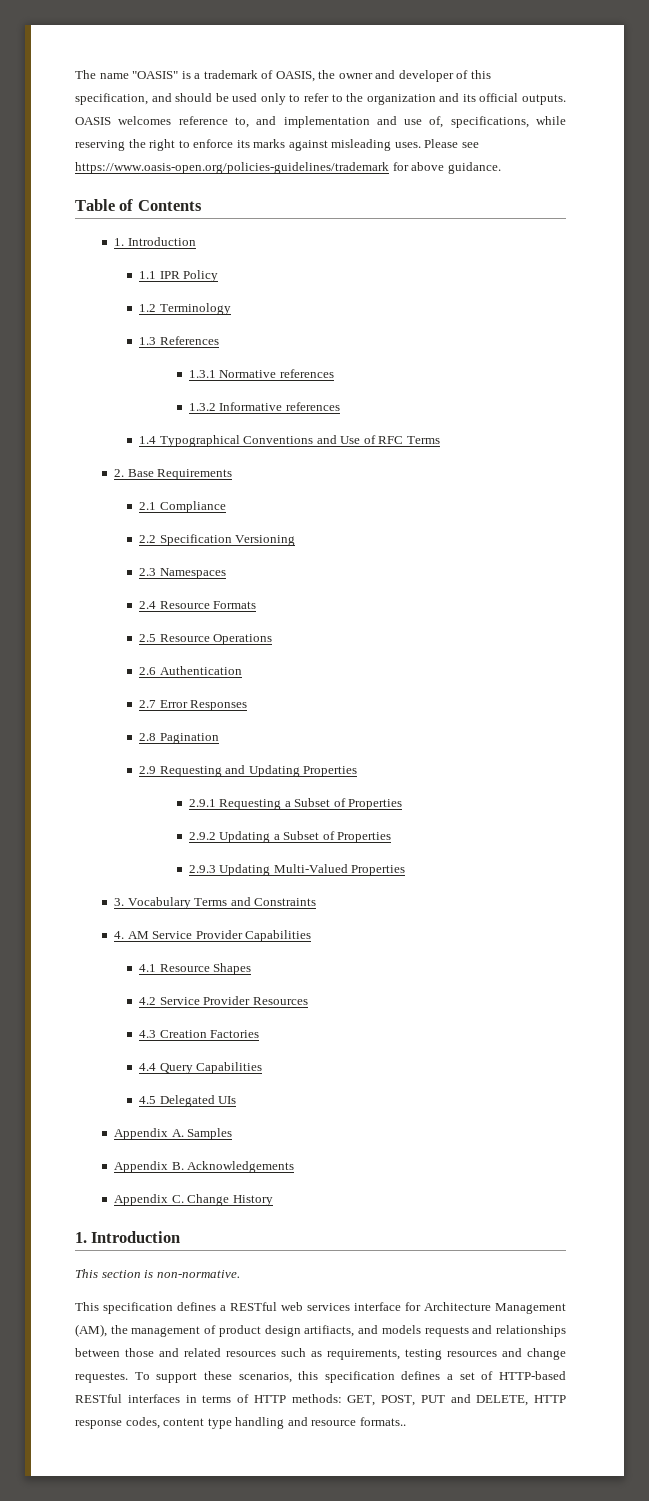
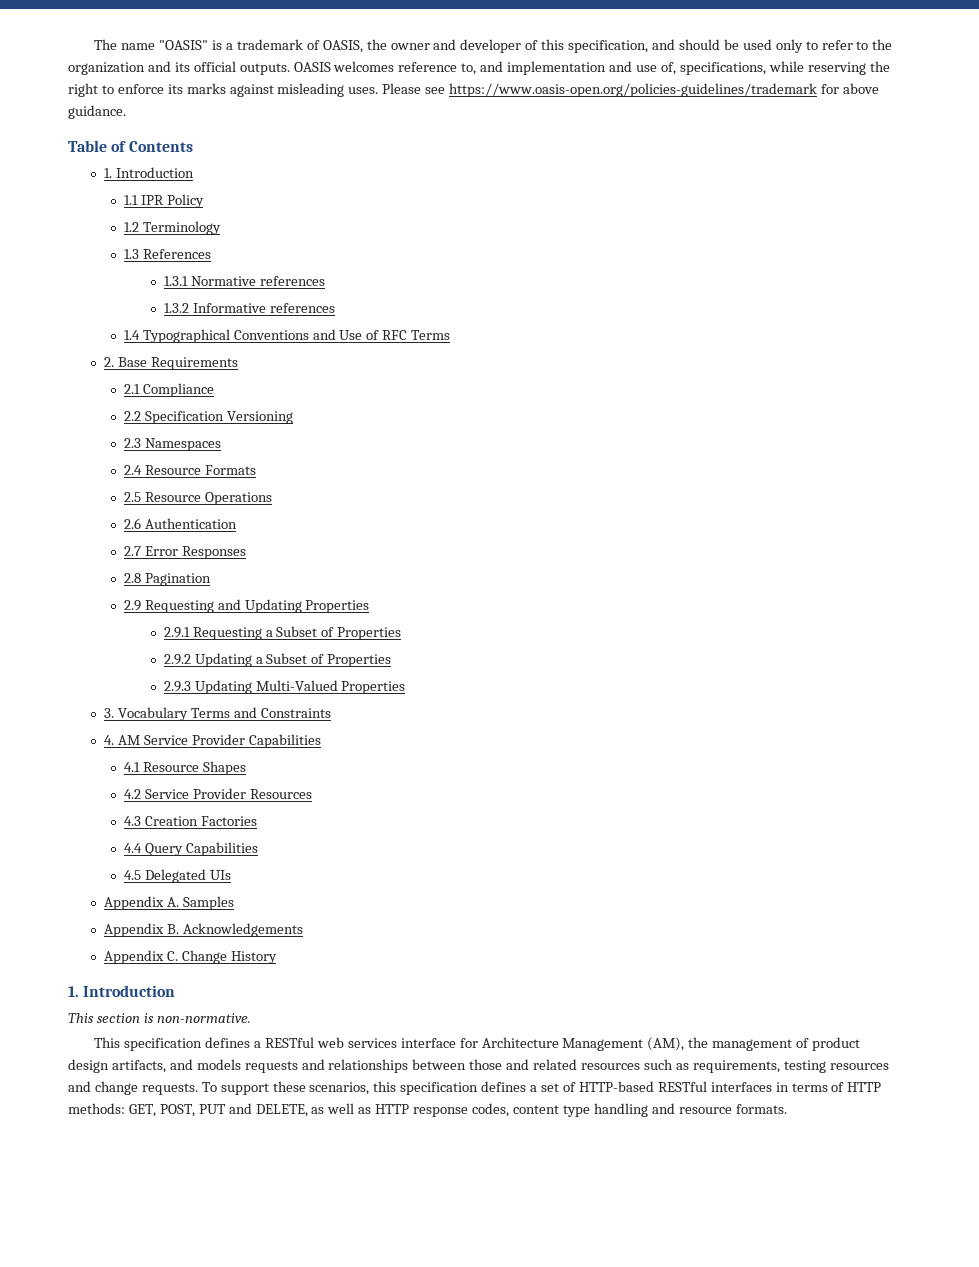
- This specification defines a RESTful web services interface for Architecture Management (AM), the management of product design artifiacts, and models requests and relationships between those and related resources such as requirements, testing resources and change requestes.
+ This specification defines a RESTful web services interface for Architecture Management (AM), the management of product design artifacts, and models requests and relationships between those and related resources such as requirements, testing resources and change requests.
- To support these scenarios, this specification defines a set of HTTP-based RESTful interfaces in terms of HTTP methods: GET, POST, PUT and DELETE, HTTP response codes, content type handling and resource formats..
+ To support these scenarios, this specification defines a set of HTTP-based RESTful interfaces in terms of HTTP methods: GET, POST, PUT and DELETE, as well as HTTP response codes, content type handling and resource formats.

